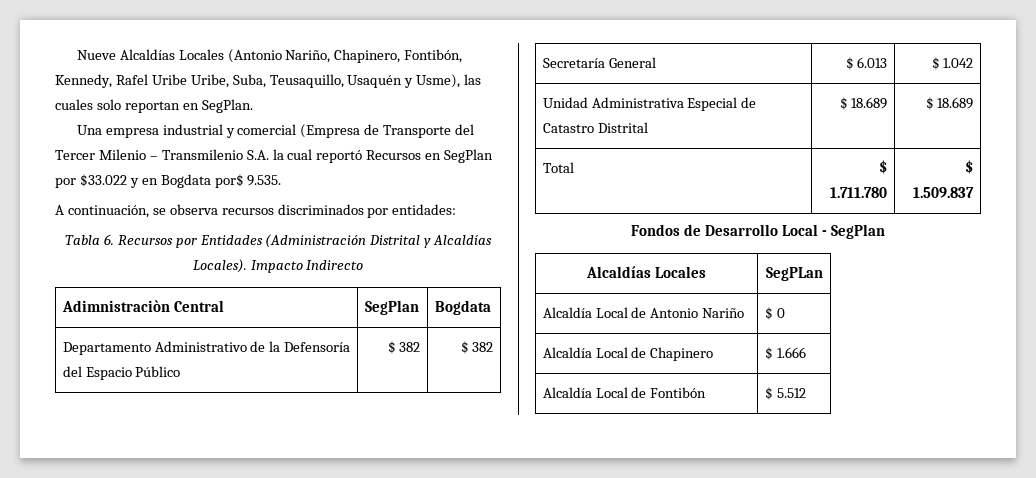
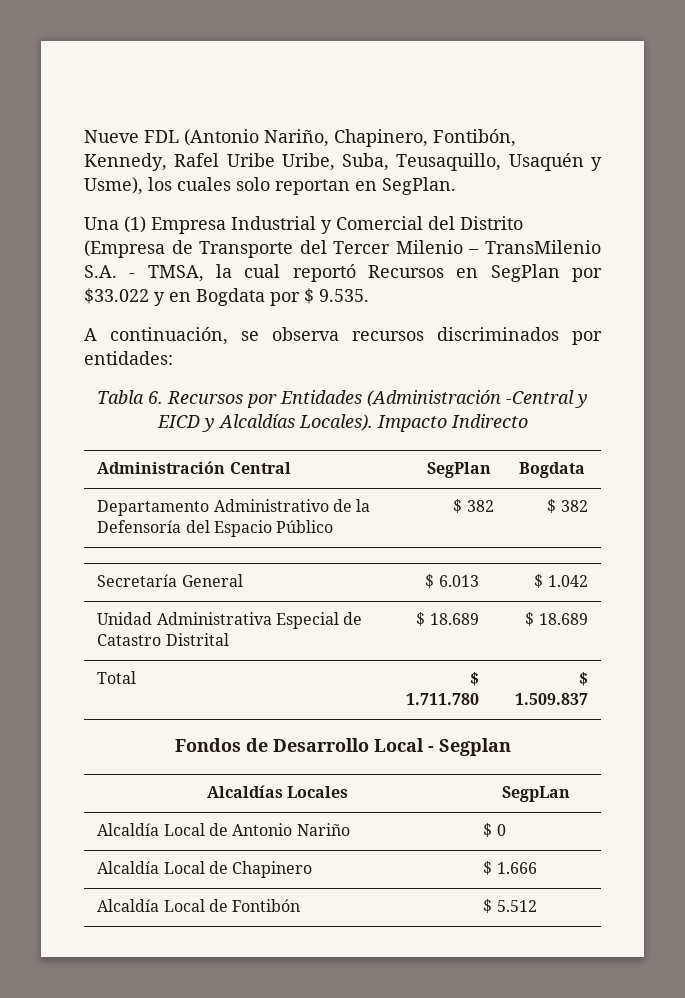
- Nueve Alcaldías Locales (Antonio Nariño, Chapinero, Fontibón, Kennedy, Rafel Uribe Uribe, Suba, Teusaquillo, Usaquén y Usme), las cuales solo reportan en SegPlan.
+ Nueve FDL (Antonio Nariño, Chapinero, Fontibón, Kennedy, Rafel Uribe Uribe, Suba, Teusaquillo, Usaquén y Usme), los cuales solo reportan en SegPlan.
- Una empresa industrial y comercial (Empresa de Transporte del Tercer Milenio – Transmilenio S.A. la cual reportó Recursos en SegPlan por $33.022 y en Bogdata por$ 9.535.
+ Una (1) Empresa Industrial y Comercial del Distrito (Empresa de Transporte del Tercer Milenio – TransMilenio S.A. - TMSA, la cual reportó Recursos en SegPlan por $33.022 y en Bogdata por $ 9.535.
- Tabla 6. Recursos por Entidades (Administración Distrital y Alcaldías Locales).
+ Tabla 6. Recursos por Entidades (Administración -Central y EICD y Alcaldías Locales).
- Adimnistraciòn Central | SegPlan | Bogdata
+ Administración Central | SegPlan | Bogdata
- Fondos de Desarrollo Local - SegPlan
+ Fondos de Desarrollo Local - Segplan
- Alcaldías Locales | SegPLan
+ Alcaldías Locales | SegpLan

